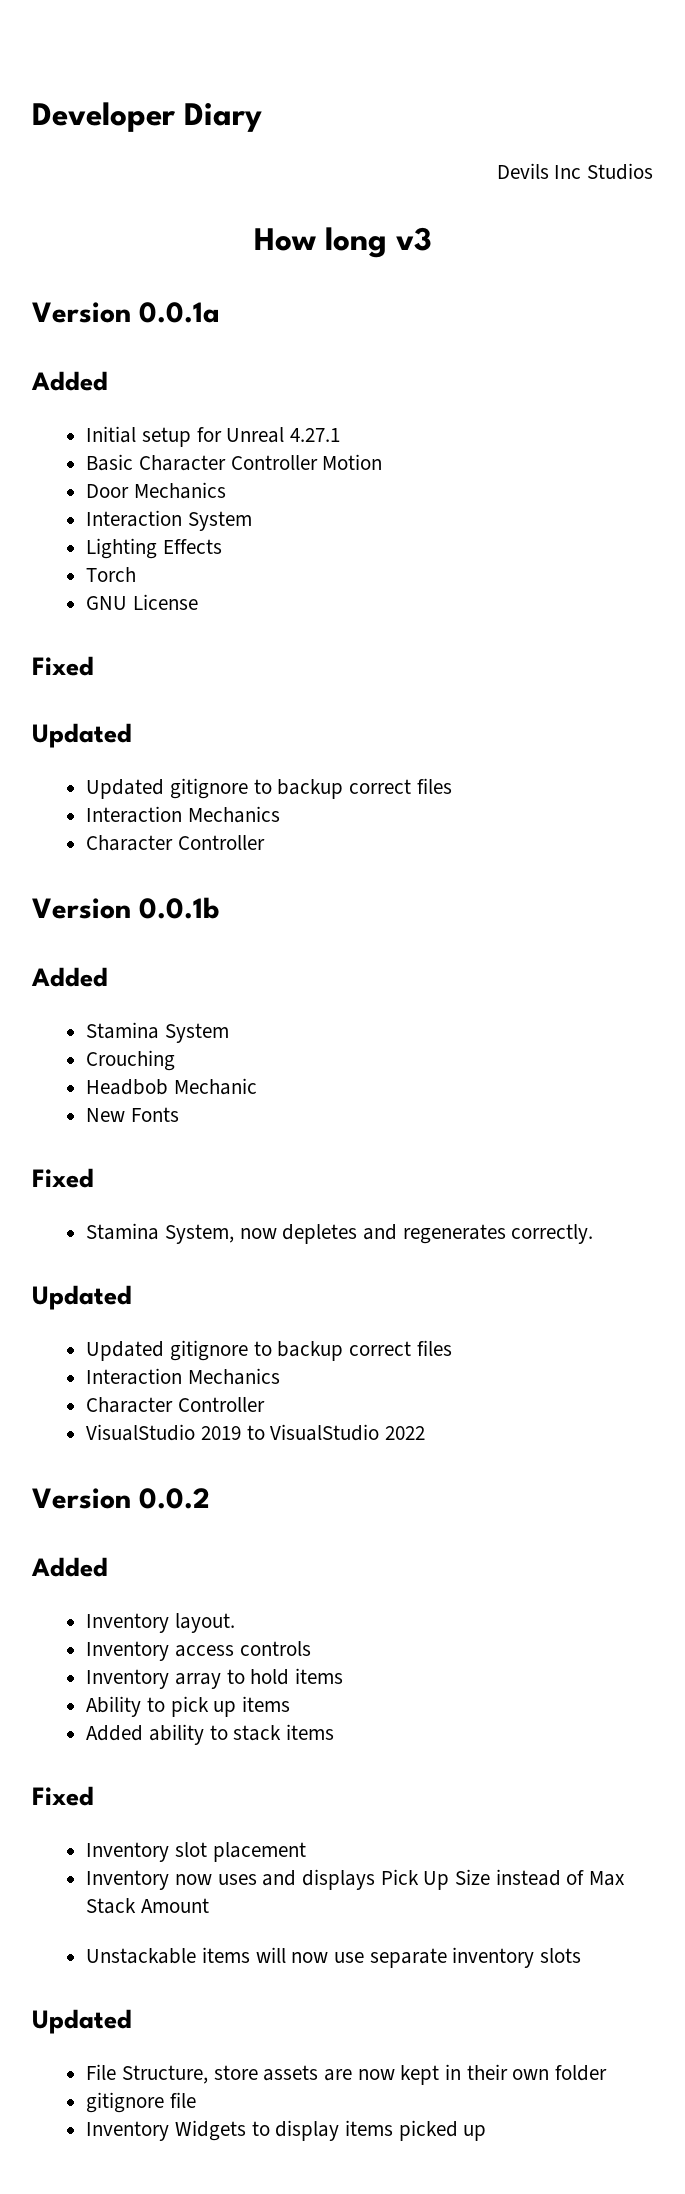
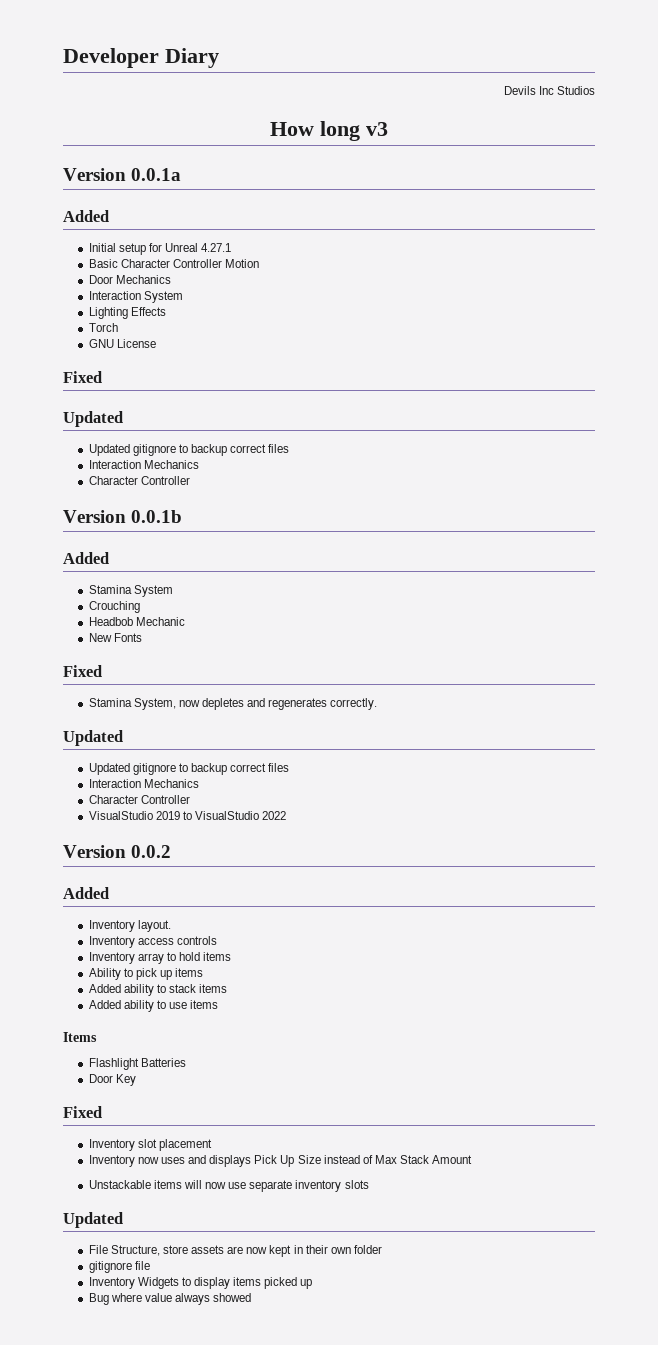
+ Added ability to use items
+ Items
+ Flashlight Batteries
+ Door Key
+ Bug where value always showed

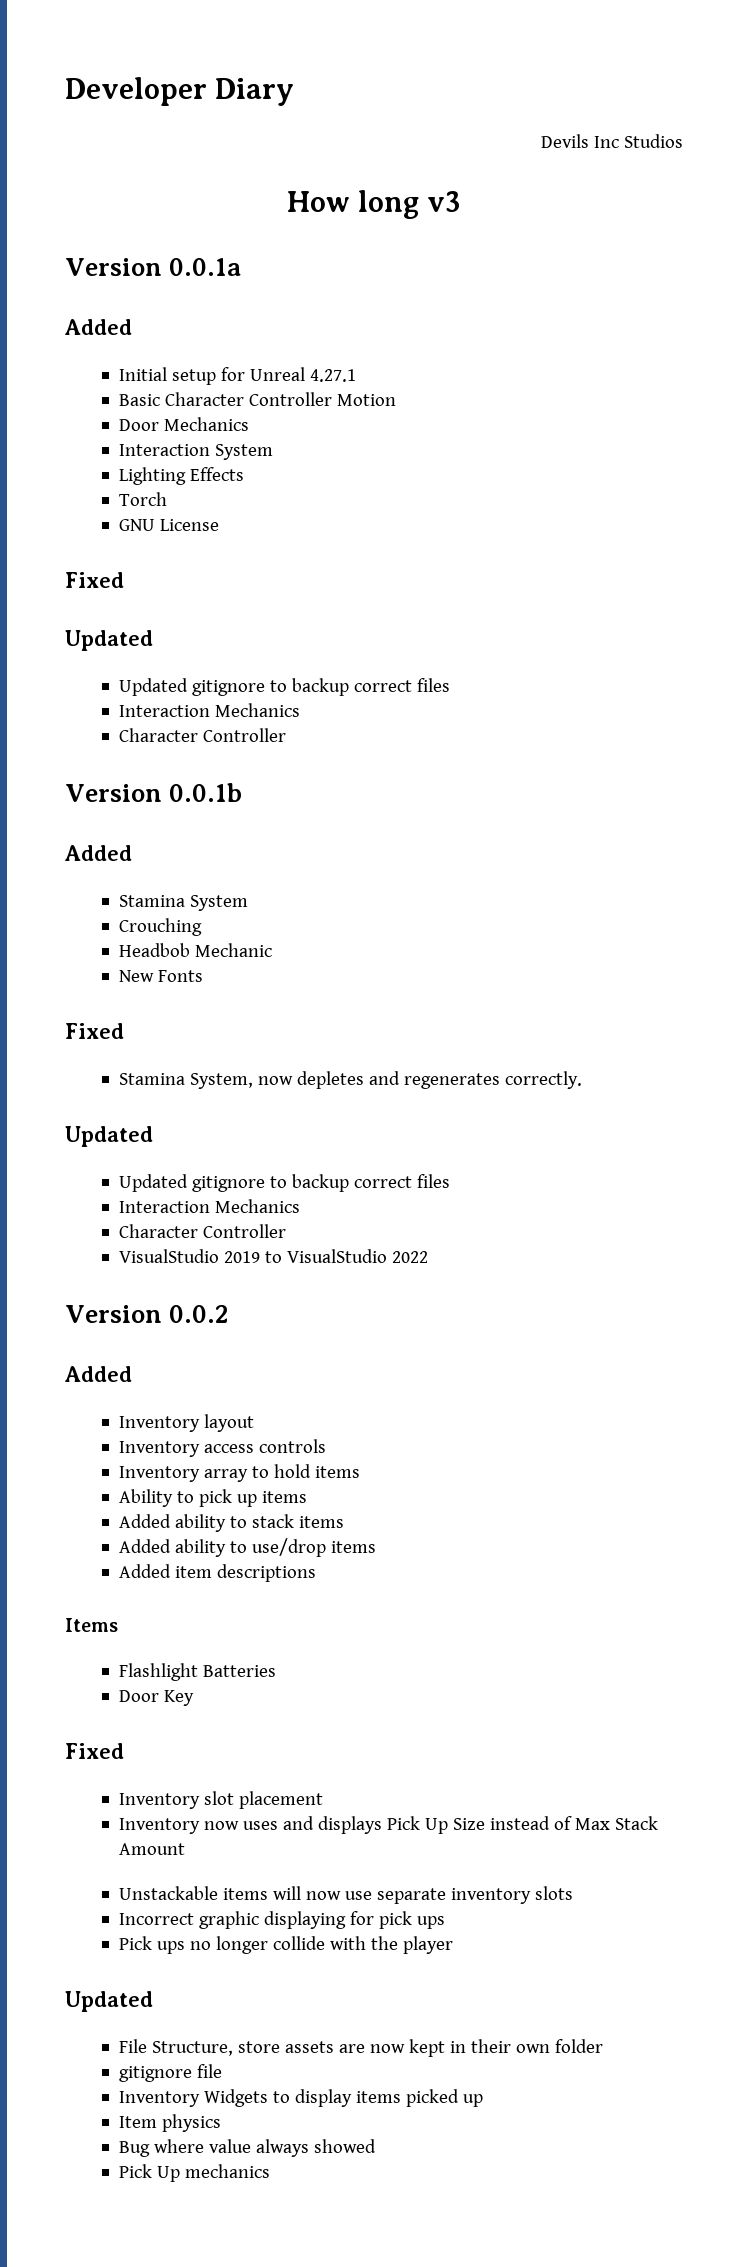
- Inventory layout.
+ Inventory layout
- Added ability to use items
+ Added ability to use/drop items
+ Added item descriptions
+ Incorrect graphic displaying for pick ups
+ Pick ups no longer collide with the player
+ Item physics
+ Pick Up mechanics

